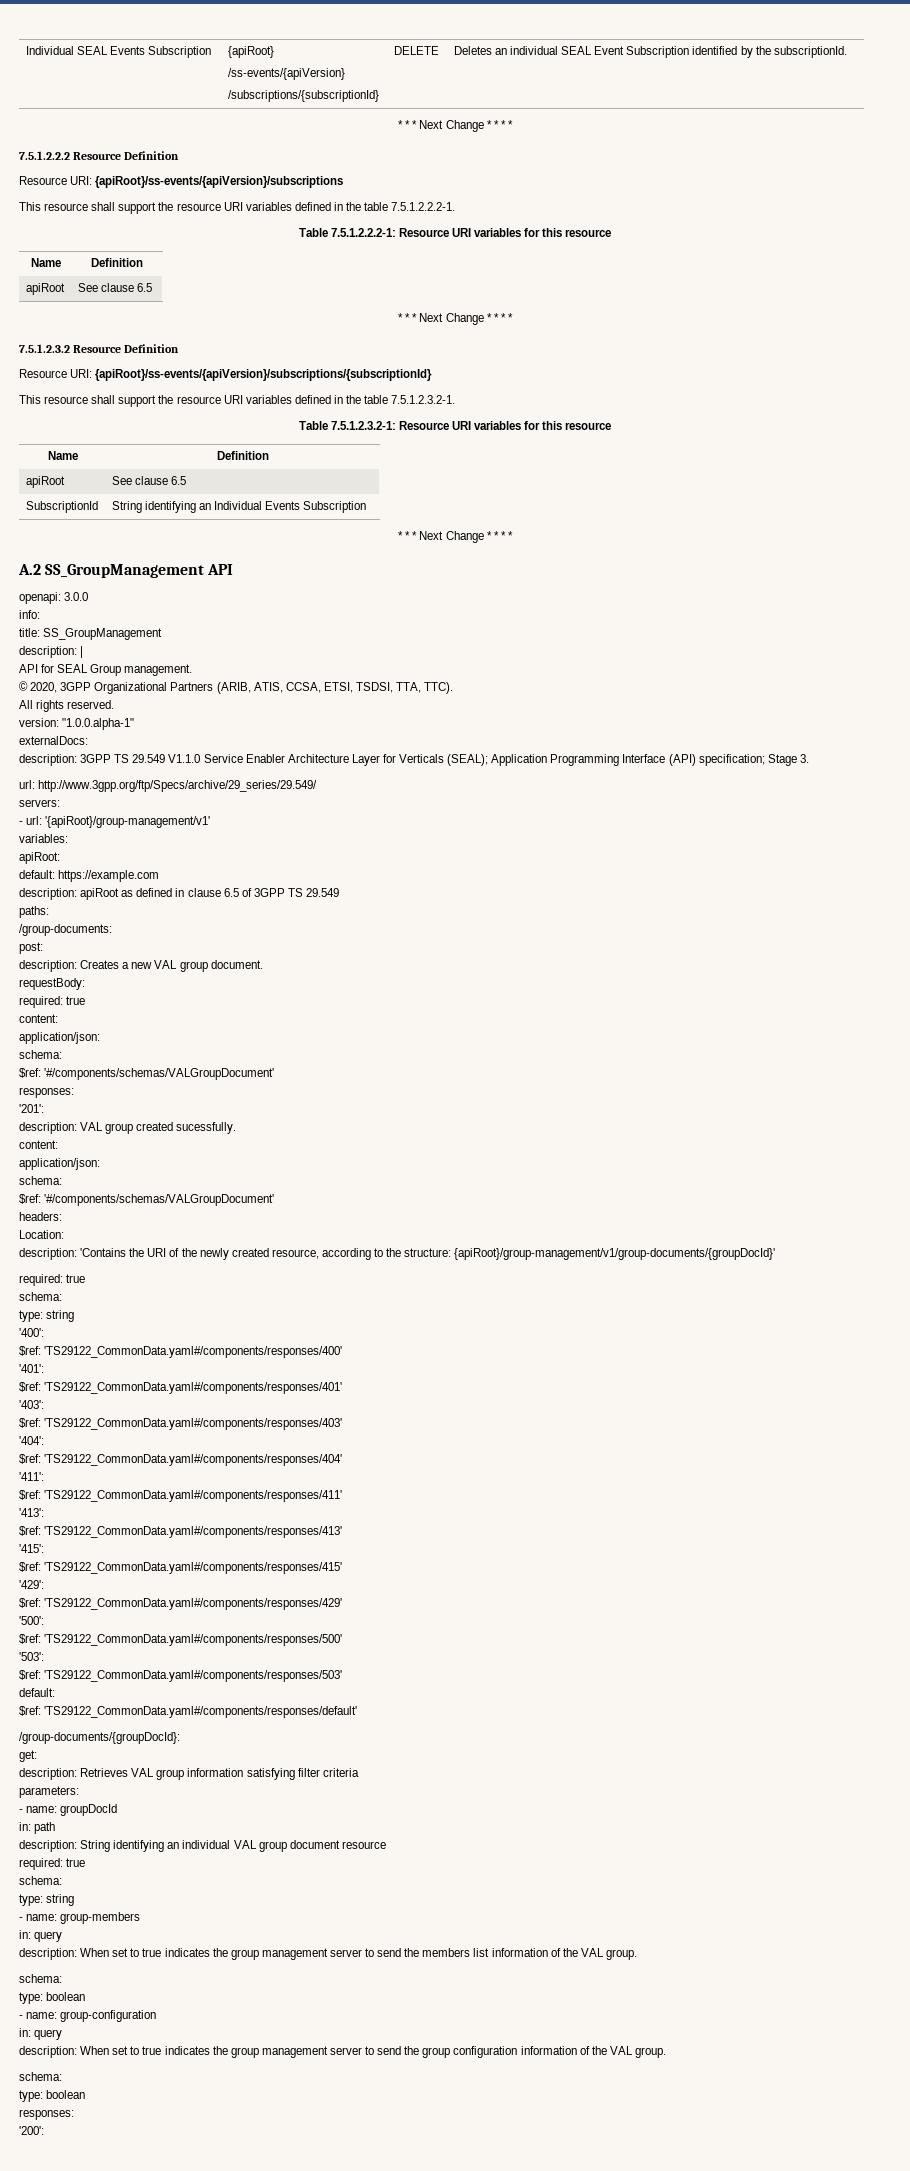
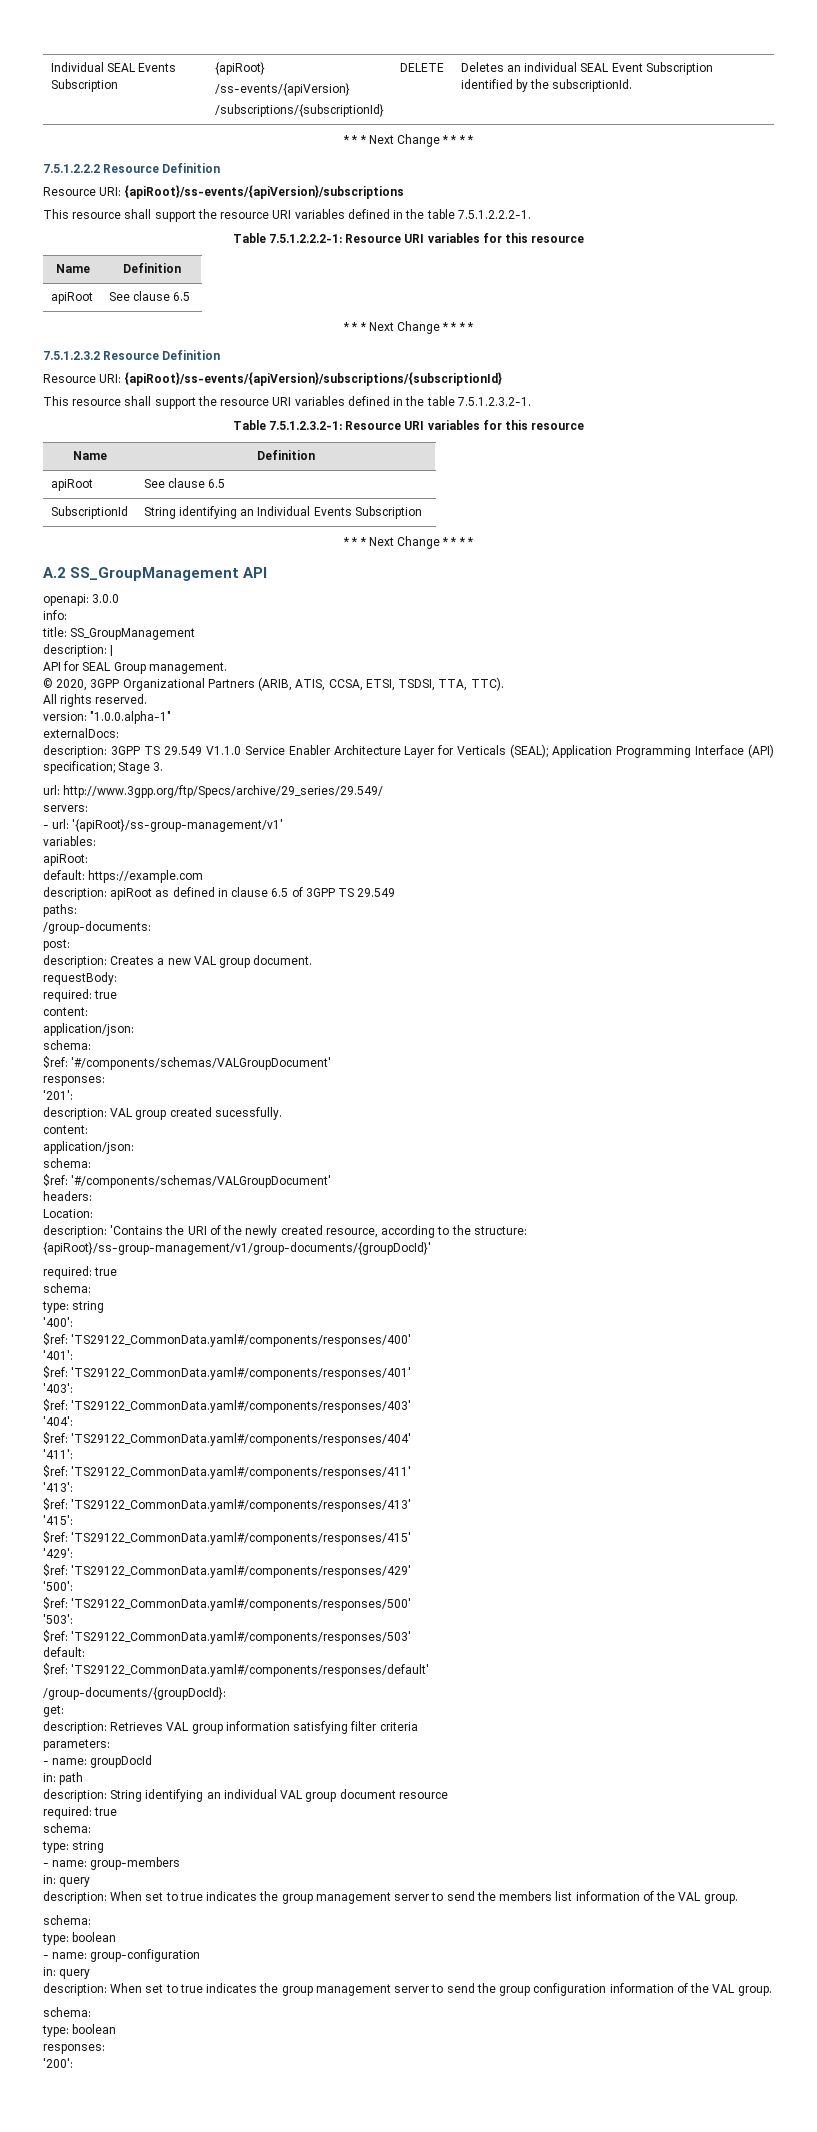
- - url: '{apiRoot}/group-management/v1'
+ - url: '{apiRoot}/ss-group-management/v1'
- description: 'Contains the URI of the newly created resource, according to the structure: {apiRoot}/group-management/v1/group-documents/{groupDocId}'
+ description: 'Contains the URI of the newly created resource, according to the structure: {apiRoot}/ss-group-management/v1/group-documents/{groupDocId}'

